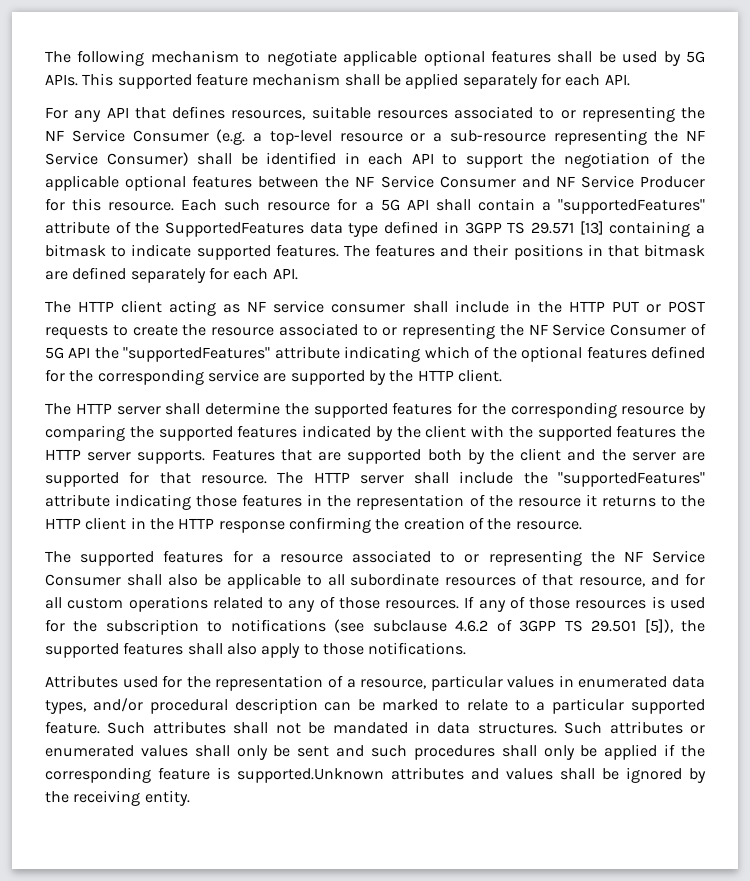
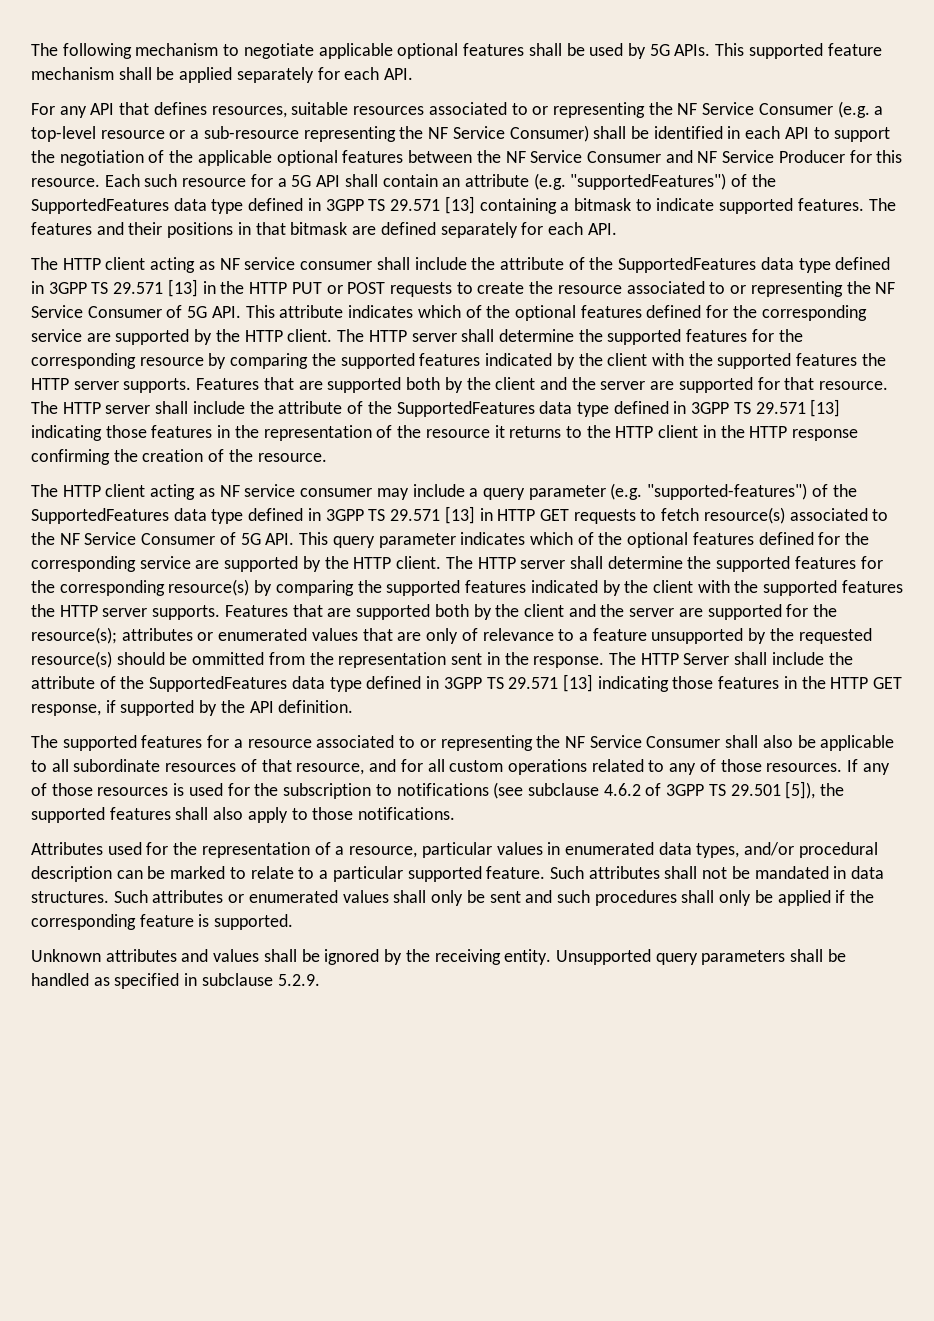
- Each such resource for a 5G API shall contain a "supportedFeatures" attribute of the SupportedFeatures data type defined in 3GPP TS 29.571 [13] containing a bitmask to indicate supported features.
+ Each such resource for a 5G API shall contain an attribute (e.g. "supportedFeatures") of the SupportedFeatures data type defined in 3GPP TS 29.571 [13] containing a bitmask to indicate supported features.
- The HTTP client acting as NF service consumer shall include in the HTTP PUT or POST requests to create the resource associated to or representing the NF Service Consumer of 5G API the "supportedFeatures" attribute indicating which of the optional features defined for the corresponding service are supported by the HTTP client.
- The HTTP server shall determine the supported features for the corresponding resource by comparing the supported features indicated by the client with the supported features the HTTP server supports.
+ The HTTP client acting as NF service consumer shall include the attribute of the SupportedFeatures data type defined in 3GPP TS 29.571 [13] in the HTTP PUT or POST requests to create the resource associated to or representing the NF Service Consumer of 5G API. This attribute indicates which of the optional features defined for the corresponding service are supported by the HTTP client. The HTTP server shall determine the supported features for the corresponding resource by comparing the supported features indicated by the client with the supported features the HTTP server supports.
- The HTTP server shall include the "supportedFeatures" attribute indicating those features in the representation of the resource it returns to the HTTP client in the HTTP response confirming the creation of the resource.
+ The HTTP server shall include the attribute of the SupportedFeatures data type defined in 3GPP TS 29.571 [13] indicating those features in the representation of the resource it returns to the HTTP client in the HTTP response confirming the creation of the resource.
+ The HTTP client acting as NF service consumer may include a query parameter (e.g. "supported-features") of the SupportedFeatures data type defined in 3GPP TS 29.571 [13] in HTTP GET requests to fetch resource(s) associated to the NF Service Consumer of 5G API. This query parameter indicates which of the optional features defined for the corresponding service are supported by the HTTP client. The HTTP server shall determine the supported features for the corresponding resource(s) by comparing the supported features indicated by the client with the supported features the HTTP server supports. Features that are supported both by the client and the server are supported for the resource(s); attributes or enumerated values that are only of relevance to a feature unsupported by the requested resource(s) should be ommitted from the representation sent in the response. The HTTP Server shall include the attribute of the SupportedFeatures data type defined in 3GPP TS 29.571 [13] indicating those features in the HTTP GET response, if supported by the API definition.
- Such attributes or enumerated values shall only be sent and such procedures shall only be applied if the corresponding feature is supported.Unknown attributes and values shall be ignored by the receiving entity.
+ Such attributes or enumerated values shall only be sent and such procedures shall only be applied if the corresponding feature is supported.
+ Unknown attributes and values shall be ignored by the receiving entity.
+ Unsupported query parameters shall be handled as specified in subclause 5.2.9.

